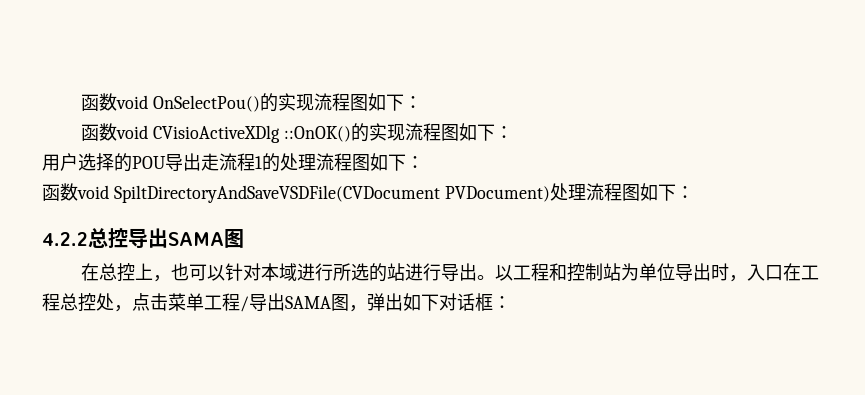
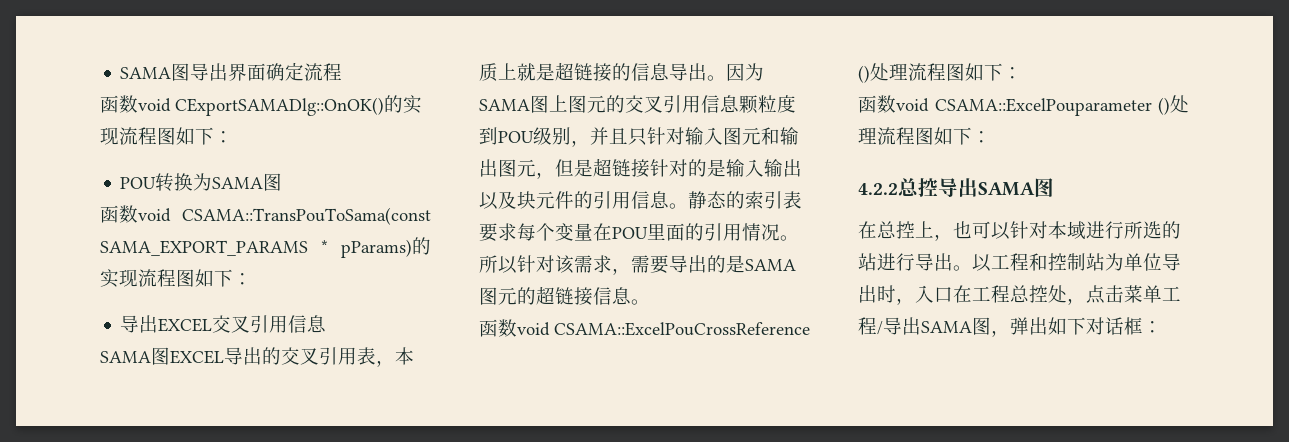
- 函数void OnSelectPou()的实现流程图如下：
- 函数void CVisioActiveXDlg ::OnOK()的实现流程图如下：
- 用户选择的POU导出走流程1的处理流程图如下：
+ SAMA图导出界面确定流程
+ 函数void CExportSAMADlg::OnOK()的实现流程图如下：
+ POU转换为SAMA图
+ 函数void CSAMA::TransPouToSama(const SAMA_EXPORT_PARAMS * pParams)的实现流程图如下：
+ 导出EXCEL交叉引用信息
+ SAMA图EXCEL导出的交叉引用表，本质上就是超链接的信息导出。因为SAMA图上图元的交叉引用信息颗粒度到POU级别，并且只针对输入图元和输出图元，但是超链接针对的是输入输出以及块元件的引用信息。静态的索引表要求每个变量在POU里面的引用情况。所以针对该需求，需要导出的是SAMA图元的超链接信息。
+ 函数void CSAMA::ExcelPouCrossReference ()处理流程图如下：
- 函数void SpiltDirectoryAndSaveVSDFile(CVDocument PVDocument)处理流程图如下：
+ 函数void CSAMA::ExcelPouparameter ()处理流程图如下：

